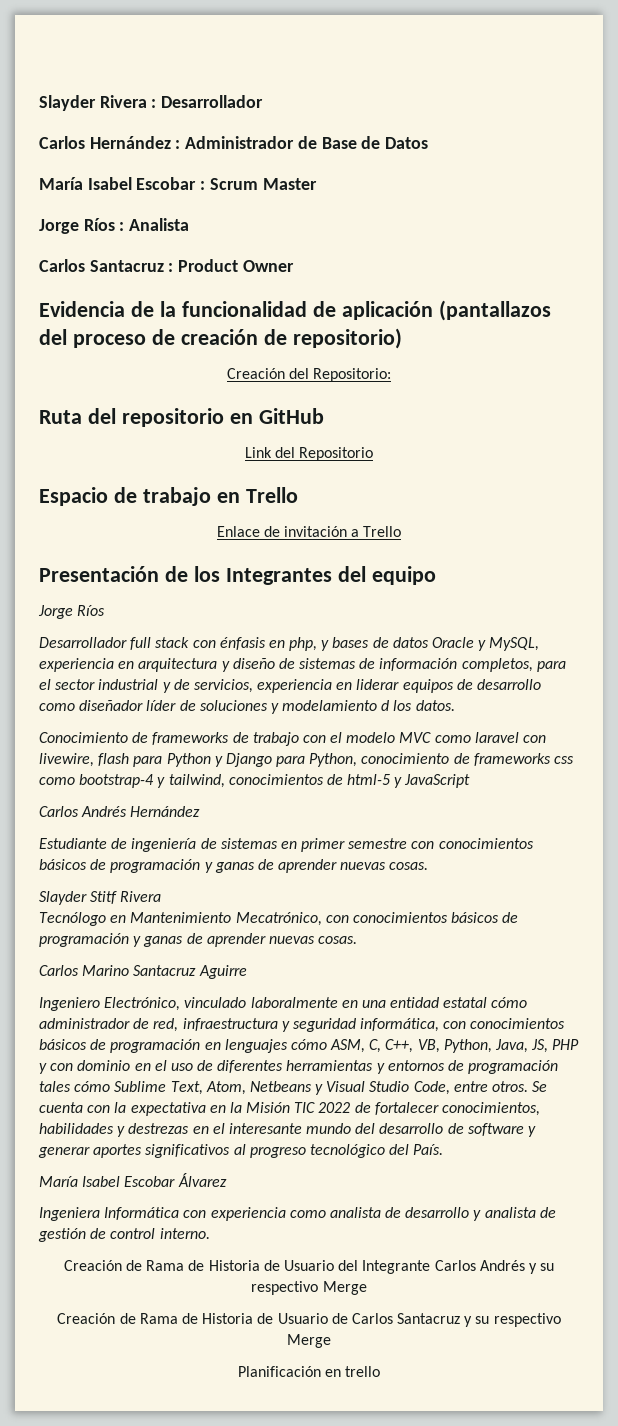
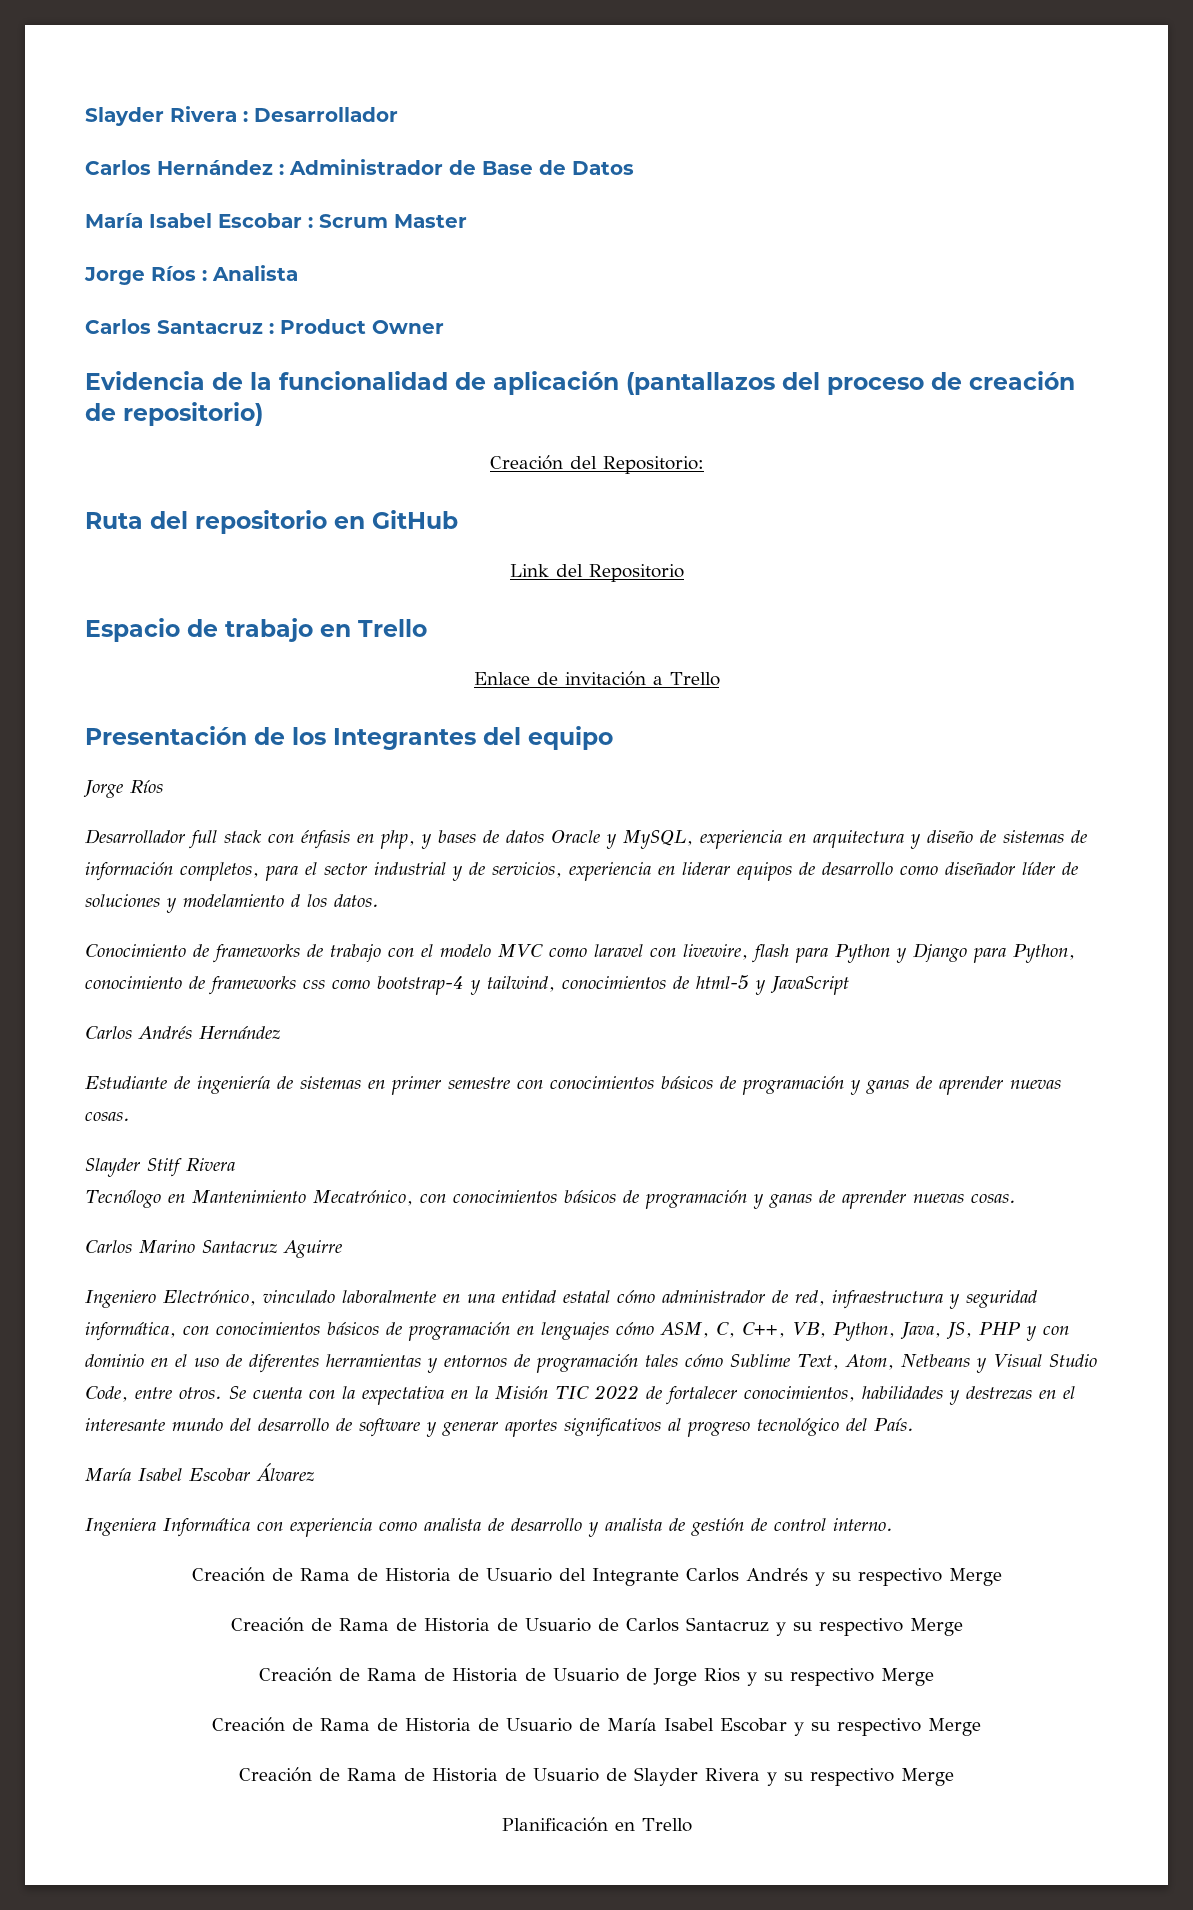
+ Creación de Rama de Historia de Usuario de Jorge Rios y su respectivo Merge
+ Creación de Rama de Historia de Usuario de María Isabel Escobar y su respectivo Merge
+ Creación de Rama de Historia de Usuario de Slayder Rivera y su respectivo Merge
- Planificación en trello
+ Planificación en Trello

